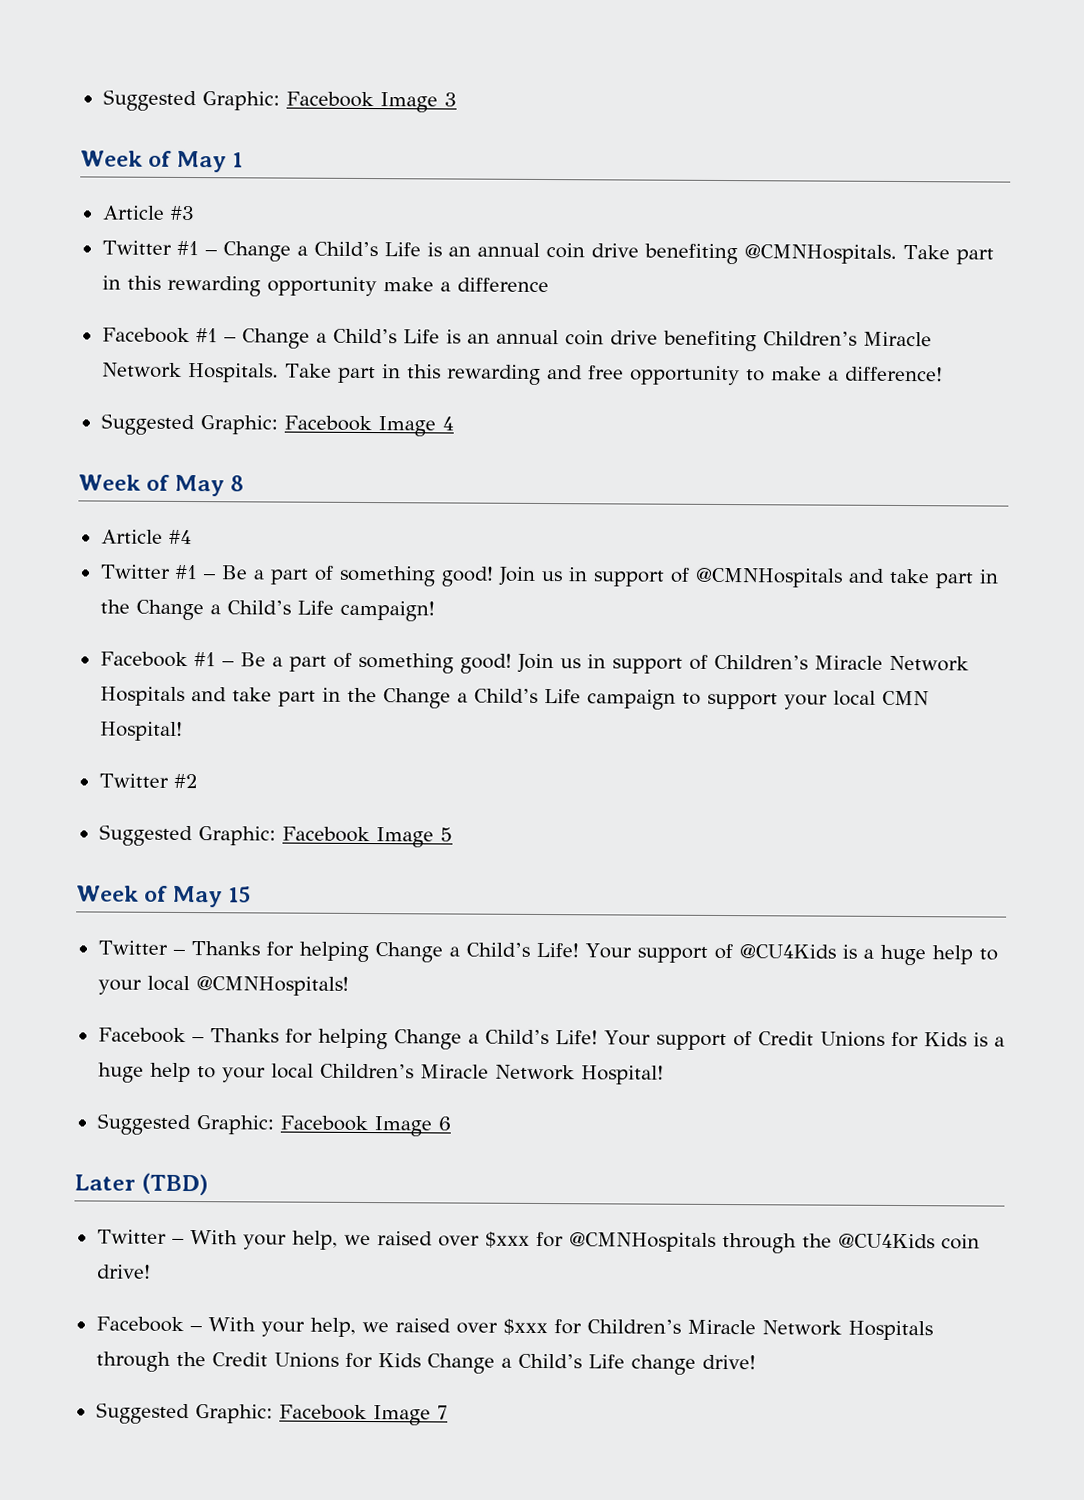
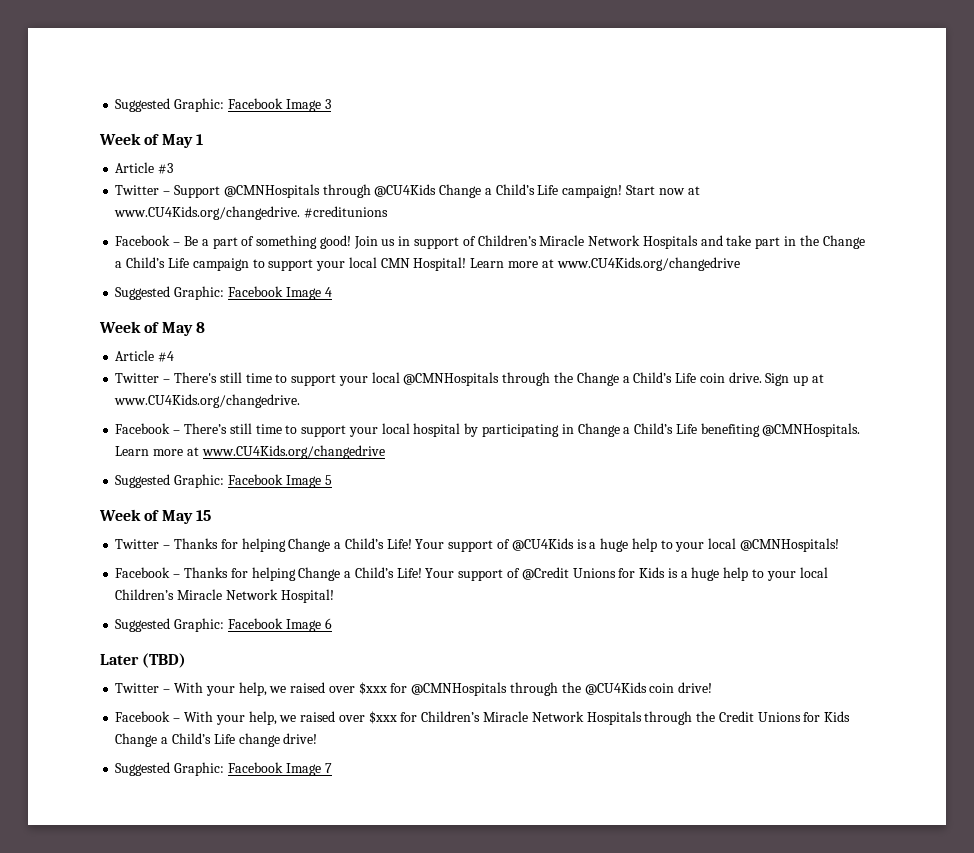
- Twitter #1 – Change a Child’s Life is an annual coin drive benefiting @CMNHospitals. Take part in this rewarding opportunity make a difference
- Facebook #1 – Change a Child’s Life is an annual coin drive benefiting Children’s Miracle Network Hospitals. Take part in this rewarding and free opportunity to make a difference!
- Suggested Graphic: Facebook Image 4
- Week of May 8
- Article #4
- Twitter #1 – Be a part of something good! Join us in support of @CMNHospitals and take part in the Change a Child’s Life campaign!
- Facebook #1 – Be a part of something good!
+ Twitter – Support @CMNHospitals through @CU4Kids Change a Child’s Life campaign! Start now at www.CU4Kids.org/changedrive. #creditunions
+ Facebook – Be a part of something good!
- Join us in support of Children’s Miracle Network Hospitals and take part in the Change a Child’s Life campaign to support your local CMN Hospital!
- Twitter #2
+ Join us in support of Children’s Miracle Network Hospitals and take part in the Change a Child’s Life campaign to support your local CMN Hospital! Learn more at www.CU4Kids.org/changedrive
+ Suggested Graphic: Facebook Image 4
+ Week of May 8
+ Article #4
+ Twitter – There's still time to support your local @CMNHospitals through the Change a Child’s Life coin drive. Sign up at www.CU4Kids.org/changedrive.
+ Facebook – There’s still time to support your local hospital by participating in Change a Child’s Life benefiting @CMNHospitals. Learn more at www.CU4Kids.org/changedrive
- Your support of Credit Unions for Kids is a huge help to your local Children’s Miracle Network Hospital!
+ Your support of @Credit Unions for Kids is a huge help to your local Children’s Miracle Network Hospital!

